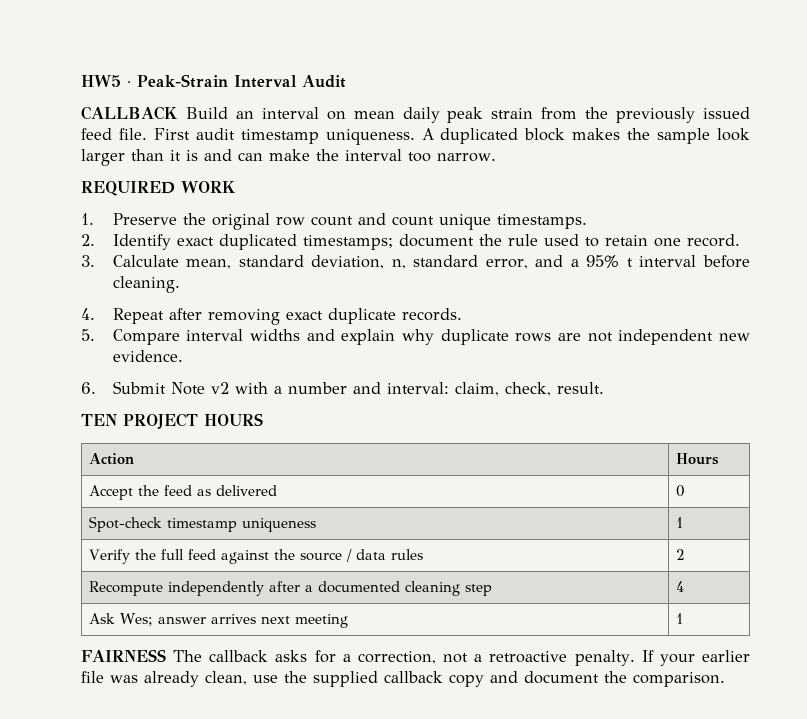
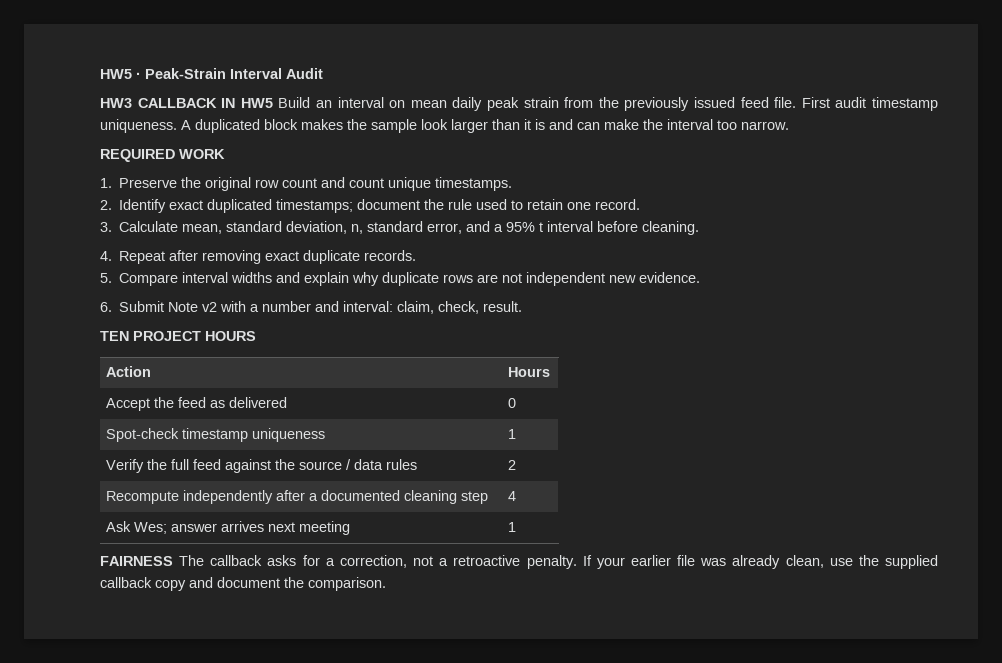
- CALLBACK Build an interval on mean daily peak strain from the previously issued feed file.
+ HW3 CALLBACK IN HW5 Build an interval on mean daily peak strain from the previously issued feed file.

